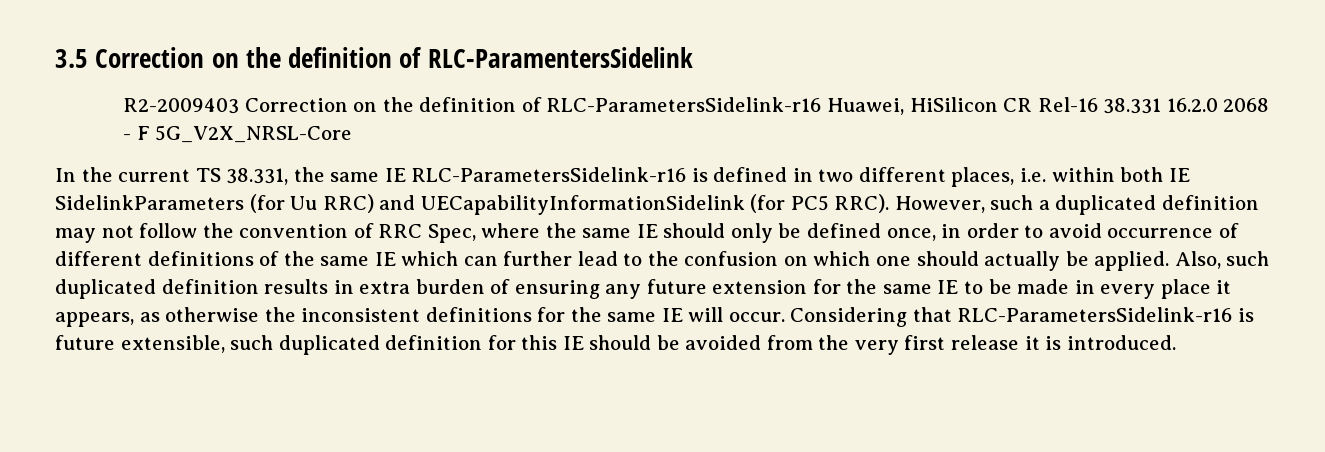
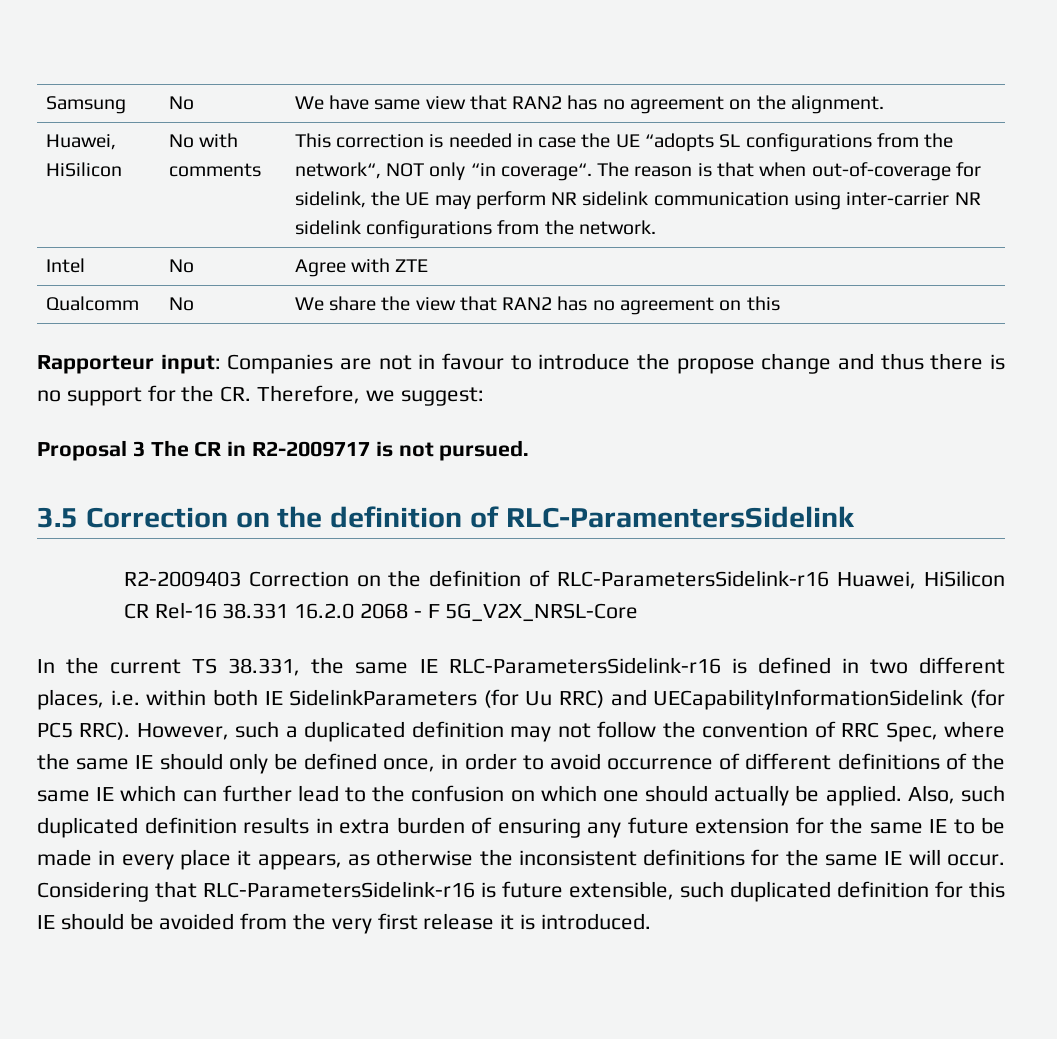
+ Samsung | No | We have same view that RAN2 has no agreement on the alignment.
+ Huawei, HiSilicon | No with comments | This correction is needed in case the UE “adopts SL configurations from the network“, NOT only “in coverage“. The reason is that when out-of-coverage for sidelink, the UE may perform NR sidelink communication using inter-carrier NR sidelink configurations from the network.
+ Intel | No | Agree with ZTE
+ Qualcomm | No | We share the view that RAN2 has no agreement on this
+ Rapporteur input: Companies are not in favour to introduce the propose change and thus there is no support for the CR. Therefore, we suggest:
+ Proposal 3 The CR in R2-2009717 is not pursued.

